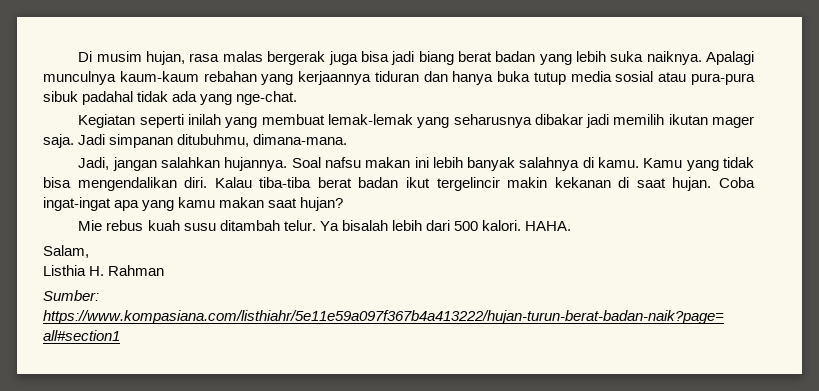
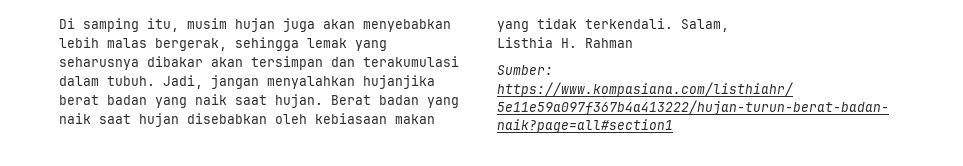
- Di musim hujan, rasa malas bergerak juga bisa jadi biang berat badan yang lebih suka naiknya. Apalagi munculnya kaum-kaum rebahan yang kerjaannya tiduran dan hanya buka tutup media sosial atau pura-pura sibuk padahal tidak ada yang nge-chat.
- Kegiatan seperti inilah yang membuat lemak-lemak yang seharusnya dibakar jadi memilih ikutan mager saja. Jadi simpanan ditubuhmu, dimana-mana.
- Jadi, jangan salahkan hujannya. Soal nafsu makan ini lebih banyak salahnya di kamu. Kamu yang tidak bisa mengendalikan diri. Kalau tiba-tiba berat badan ikut tergelincir makin kekanan di saat hujan. Coba ingat-ingat apa yang kamu makan saat hujan?
- Mie rebus kuah susu ditambah telur. Ya bisalah lebih dari 500 kalori. HAHA.
- Salam,
+ Di samping itu, musim hujan juga akan menyebabkan lebih malas bergerak, sehingga lemak yang seharusnya dibakar akan tersimpan dan terakumulasi dalam tubuh. Jadi, jangan menyalahkan hujanjika berat badan yang naik saat hujan. Berat badan yang naik saat hujan disebabkan oleh kebiasaan makan yang tidak terkendali. Salam,

